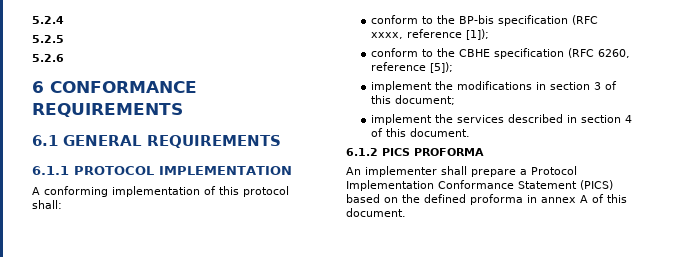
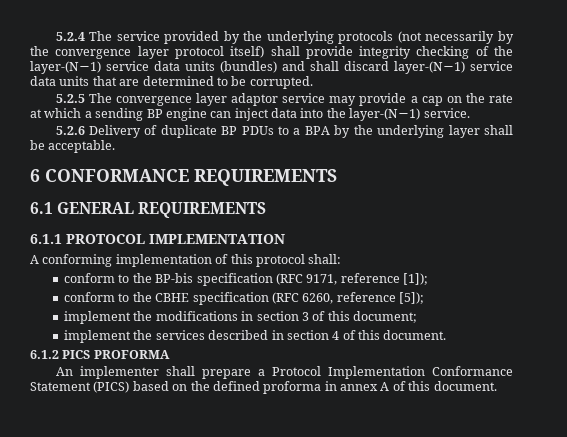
- 5.2.4
- 5.2.5
- 5.2.6
+ 5.2.4 The service provided by the underlying protocols (not necessarily by the convergence layer protocol itself) shall provide integrity checking of the layer-(N−1) service data units (bundles) and shall discard layer-(N−1) service data units that are determined to be corrupted.
+ 5.2.5 The convergence layer adaptor service may provide a cap on the rate at which a sending BP engine can inject data into the layer-(N−1) service.
+ 5.2.6 Delivery of duplicate BP PDUs to a BPA by the underlying layer shall be acceptable.
- conform to the BP-bis specification (RFC xxxx, reference [1]);
+ conform to the BP-bis specification (RFC 9171, reference [1]);

